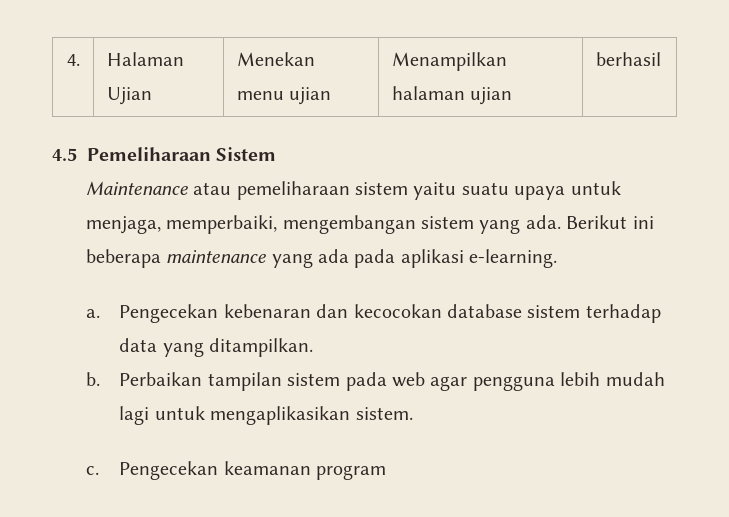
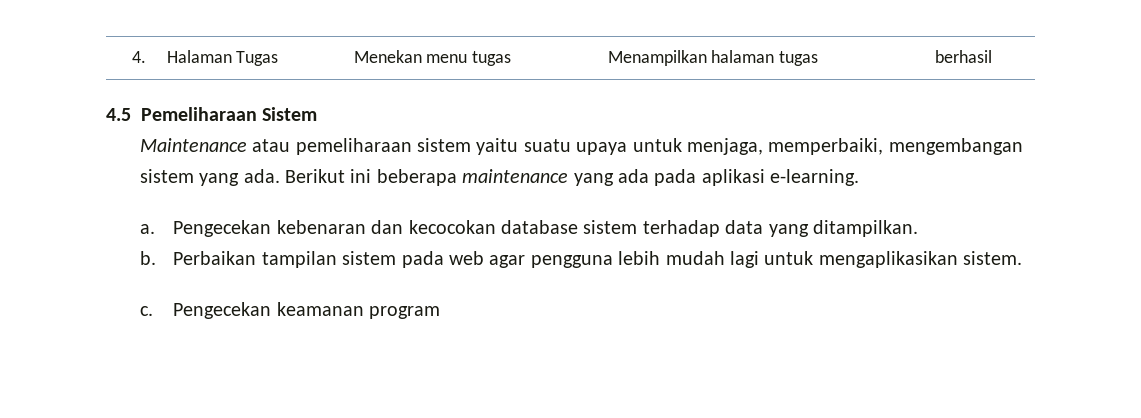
- 4. | Halaman Ujian | Menekan menu ujian | Menampilkan halaman ujian | berhasil
+ 4. | Halaman Tugas | Menekan menu tugas | Menampilkan halaman tugas | berhasil

